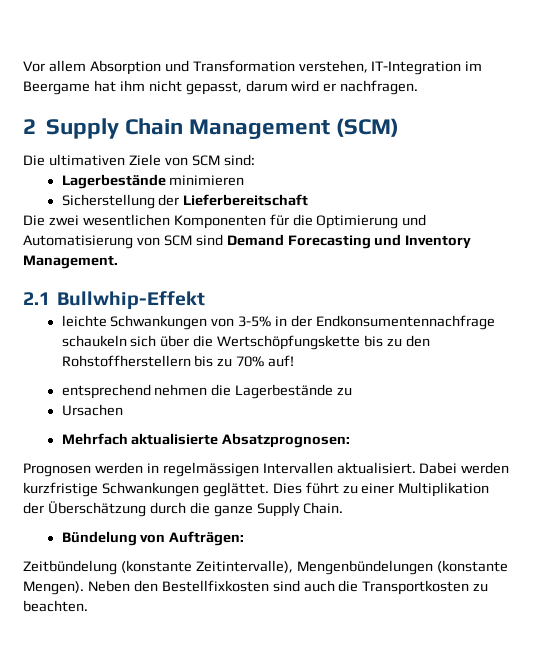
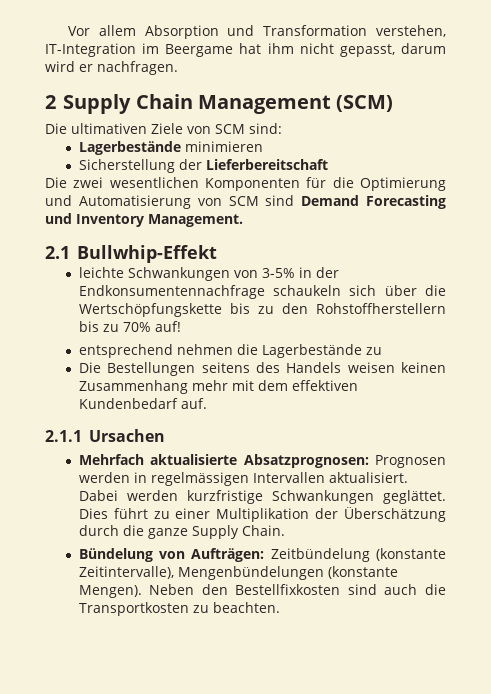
- Ursachen
+ Die Bestellungen seitens des Handels weisen keinen Zusammenhang mehr mit dem effektiven Kundenbedarf auf.
+ 2.1.1 Ursachen
- Mehrfach aktualisierte Absatzprognosen:
- Prognosen werden in regelmässigen Intervallen aktualisiert.
+ Mehrfach aktualisierte Absatzprognosen: Prognosen werden in regelmässigen Intervallen aktualisiert.
- Bündelung von Aufträgen:
- Zeitbündelung (konstante Zeitintervalle), Mengenbündelungen (konstante Mengen).
+ Bündelung von Aufträgen: Zeitbündelung (konstante Zeitintervalle), Mengenbündelungen (konstante Mengen).

